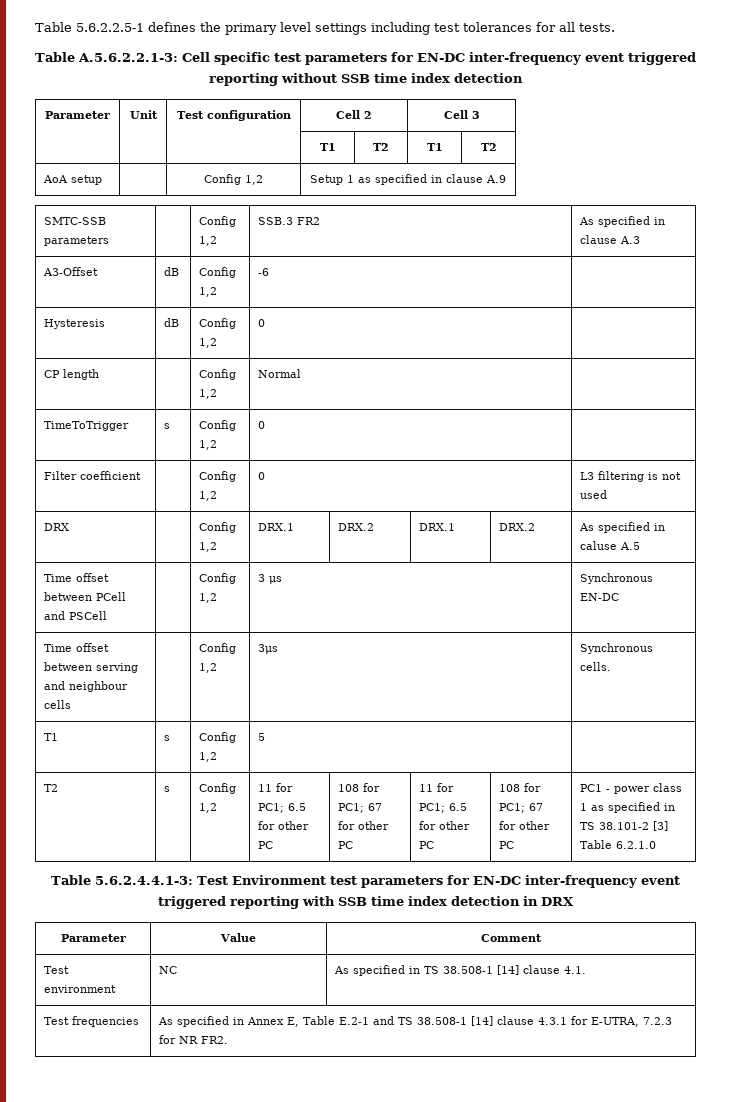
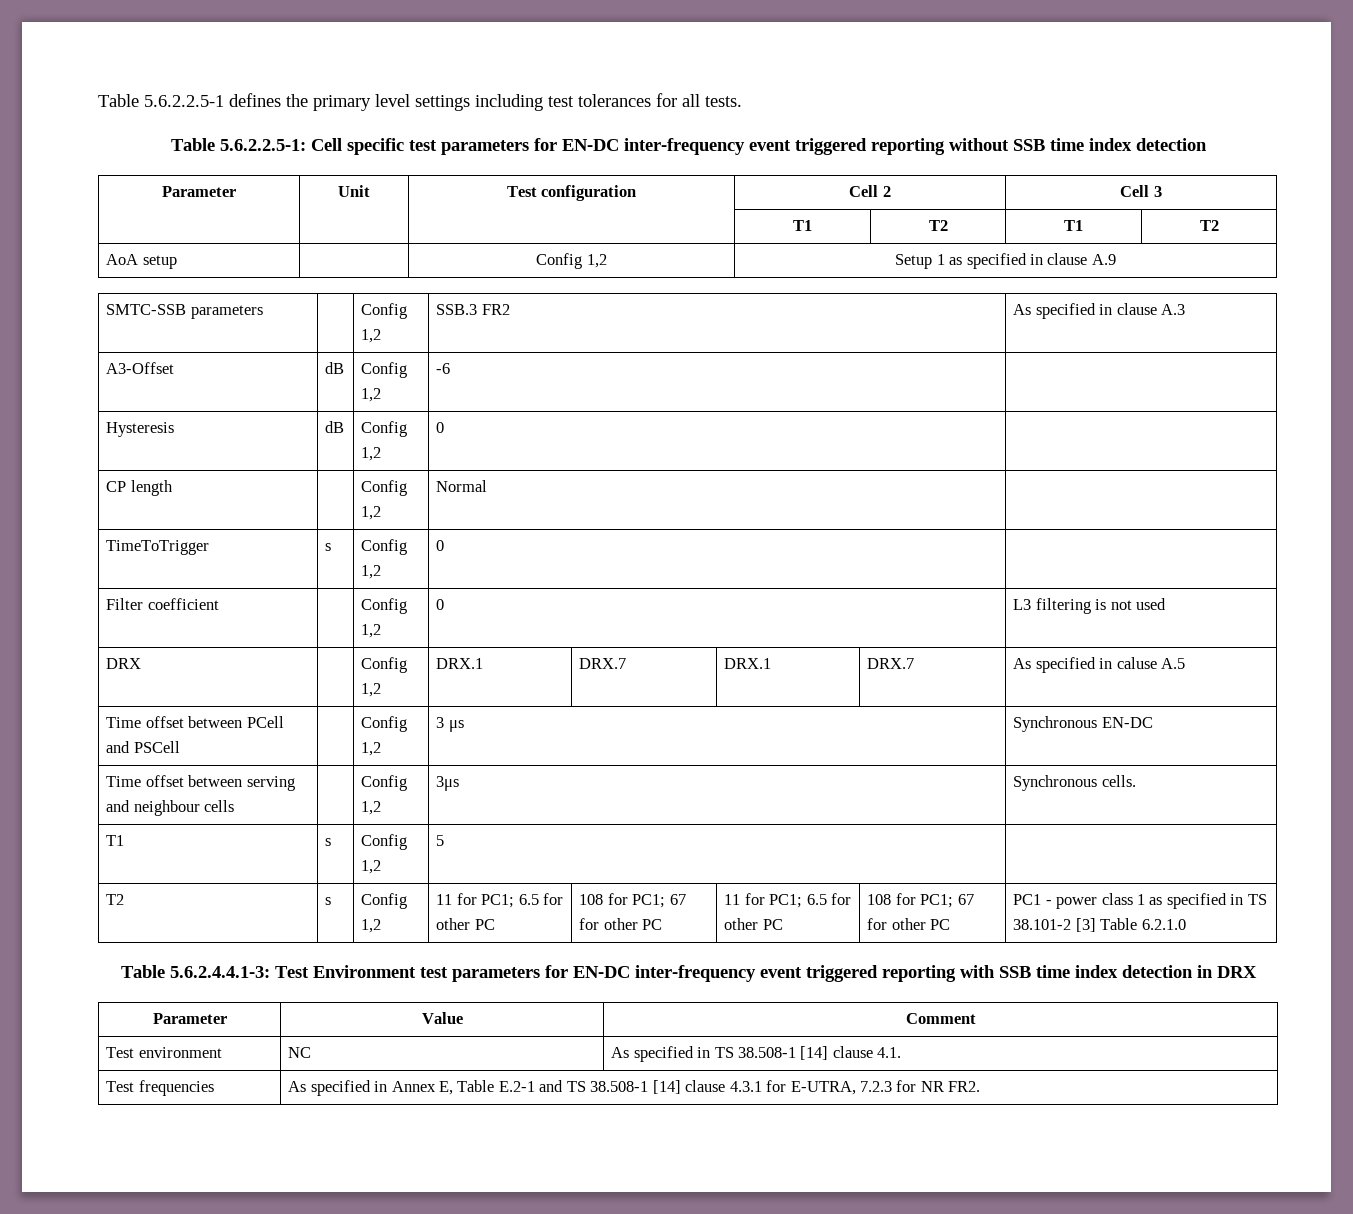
- Table A.5.6.2.2.1-3: Cell specific test parameters for EN-DC inter-frequency event triggered reporting without SSB time index detection
+ Table 5.6.2.2.5-1: Cell specific test parameters for EN-DC inter-frequency event triggered reporting without SSB time index detection
- DRX | | Config 1,2 | DRX.1 | DRX.2 | DRX.1 | DRX.2 | As specified in caluse A.5
+ DRX | | Config 1,2 | DRX.1 | DRX.7 | DRX.1 | DRX.7 | As specified in caluse A.5

